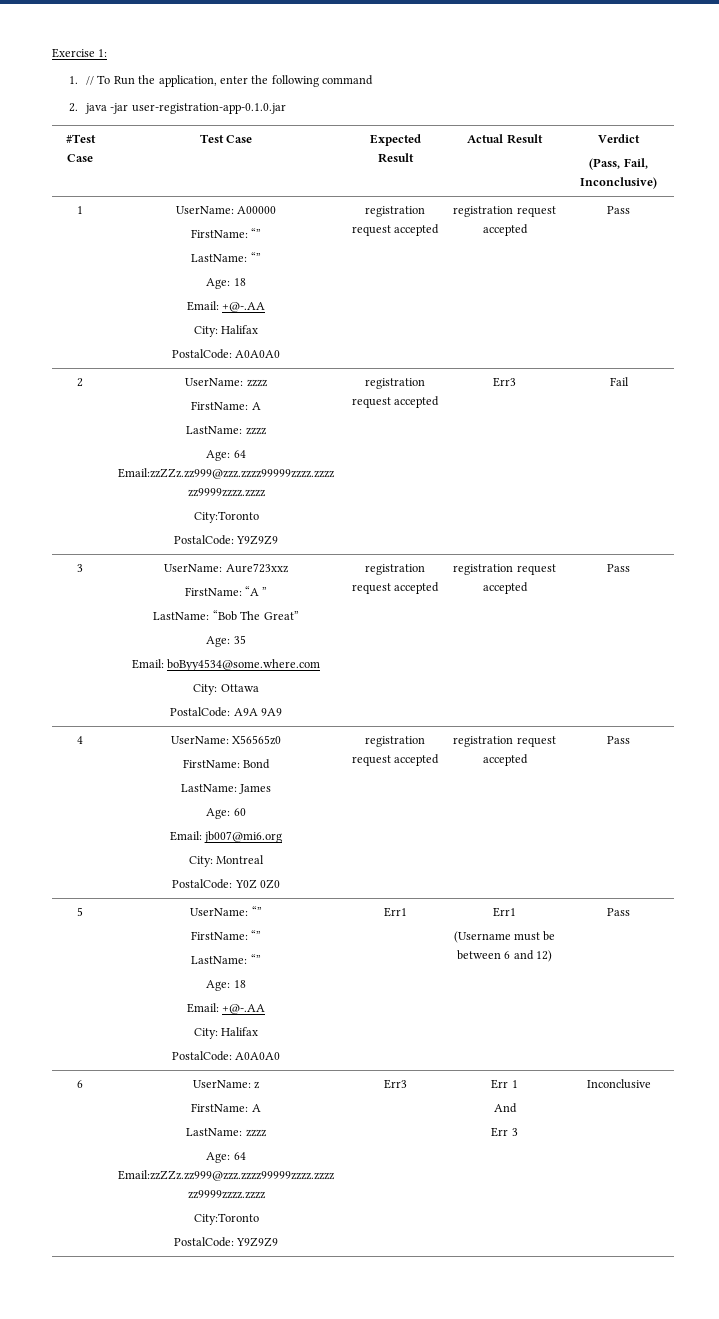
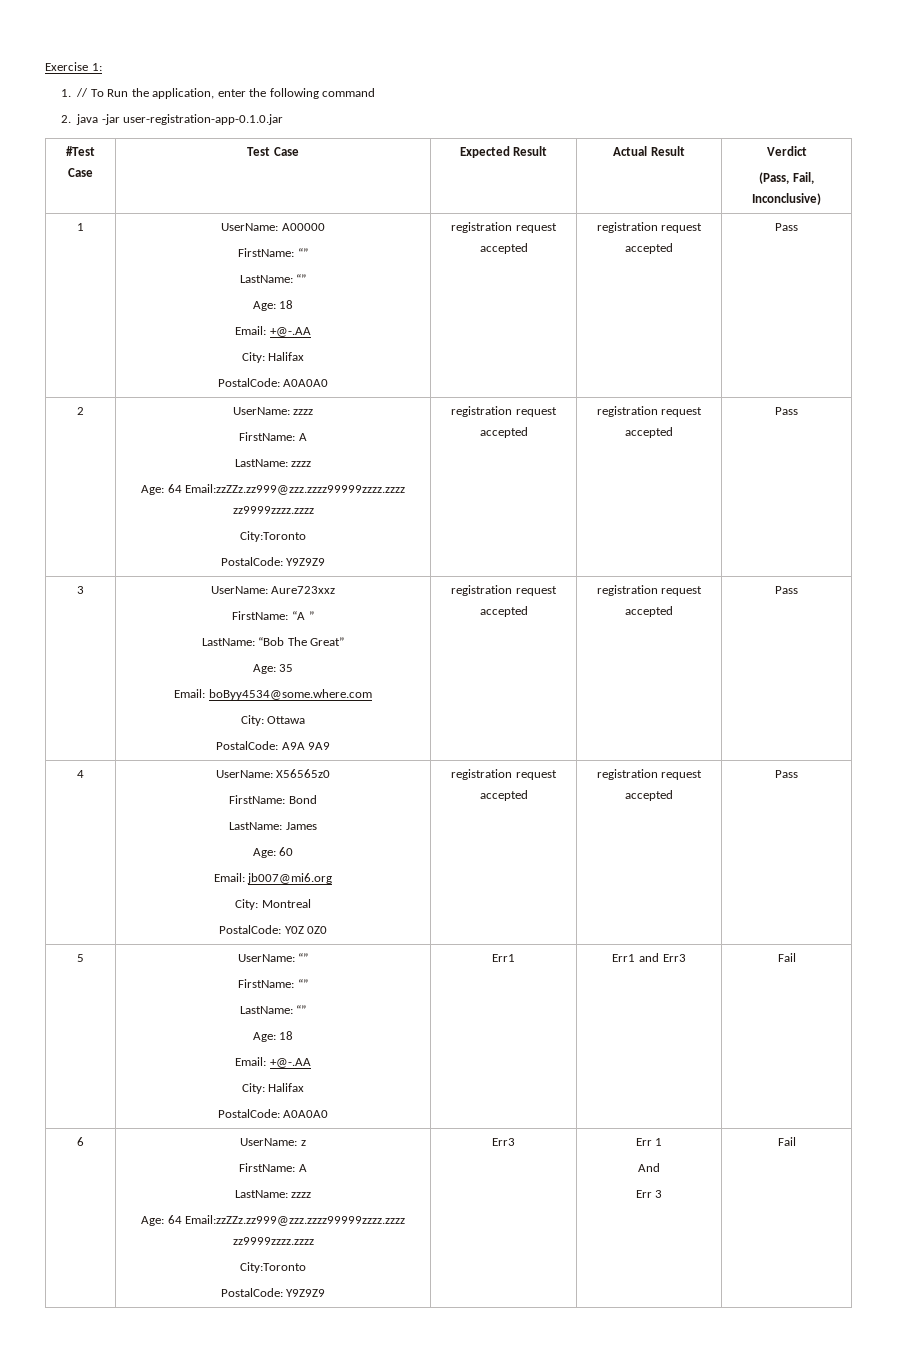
  2 | UserName: zzzz
  FirstName: A
  LastName: zzzz
  Age: 64 Email:zzZZz.zz999@zzz.zzzz99999zzzz.zzzz zz9999zzzz.zzzz
  City:Toronto
- PostalCode: Y9Z9Z9 | registration request accepted | Err3 | Fail
+ PostalCode: Y9Z9Z9 | registration request accepted | registration request accepted | Pass
  5 | UserName: “”
  FirstName: “”
  LastName: “”
  Age: 18
  Email: +@-.AA
  City: Halifax
- PostalCode: A0A0A0 | Err1 | Err1
- (Username must be between 6 and 12) | Pass
+ PostalCode: A0A0A0 | Err1 | Err1 and Err3 | Fail
  6 | UserName: z
  FirstName: A
  LastName: zzzz
  Age: 64 Email:zzZZz.zz999@zzz.zzzz99999zzzz.zzzz zz9999zzzz.zzzz
  City:Toronto
  PostalCode: Y9Z9Z9 | Err3 | Err 1
  And
- Err 3 | Inconclusive
+ Err 3 | Fail

